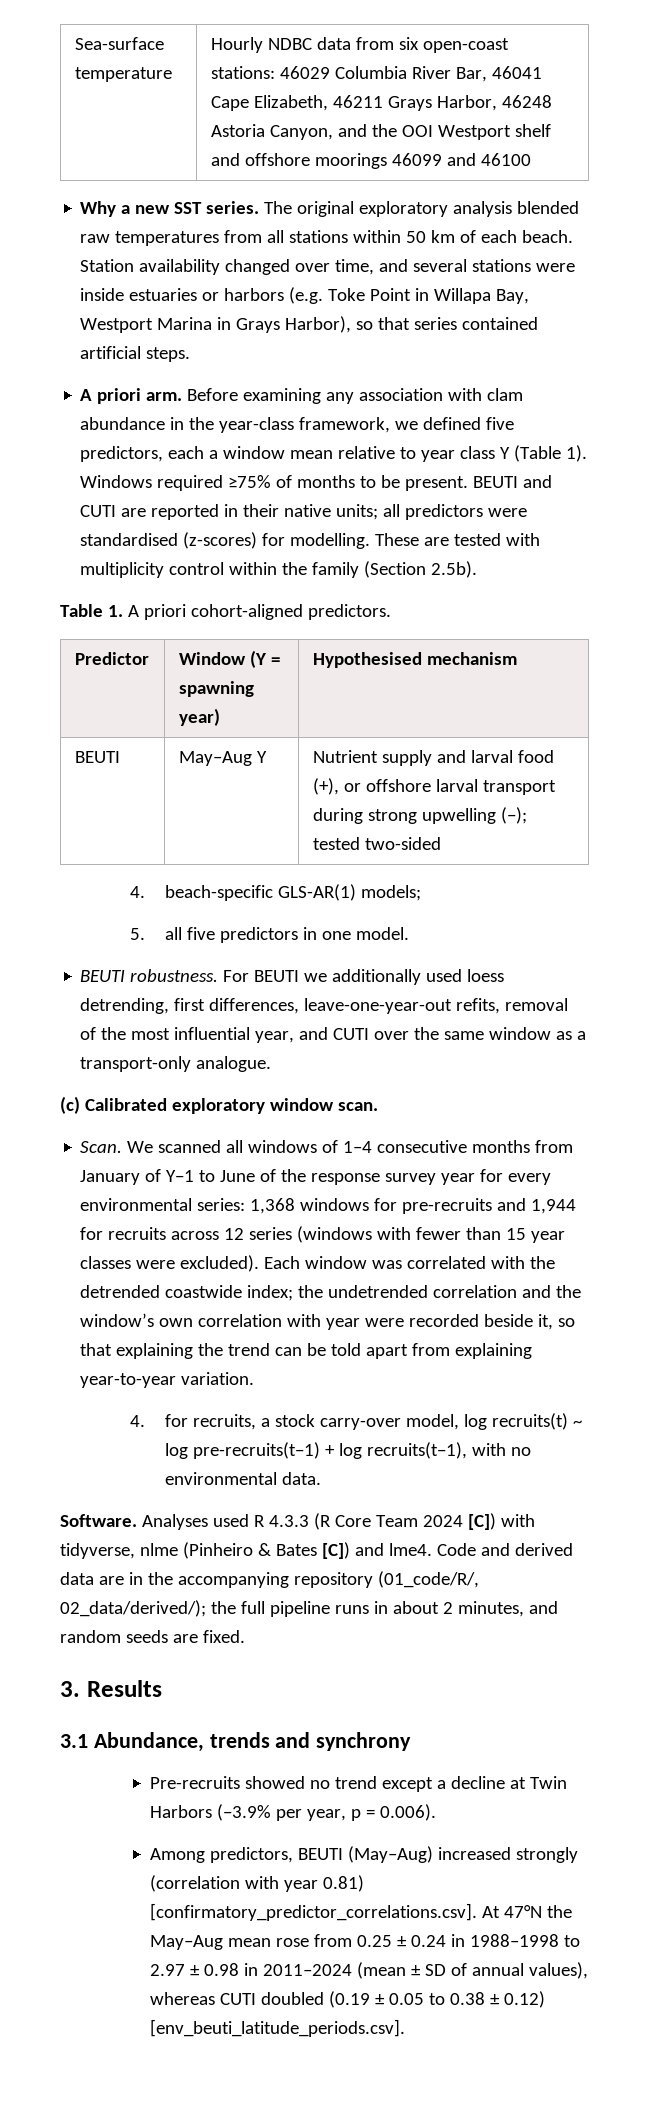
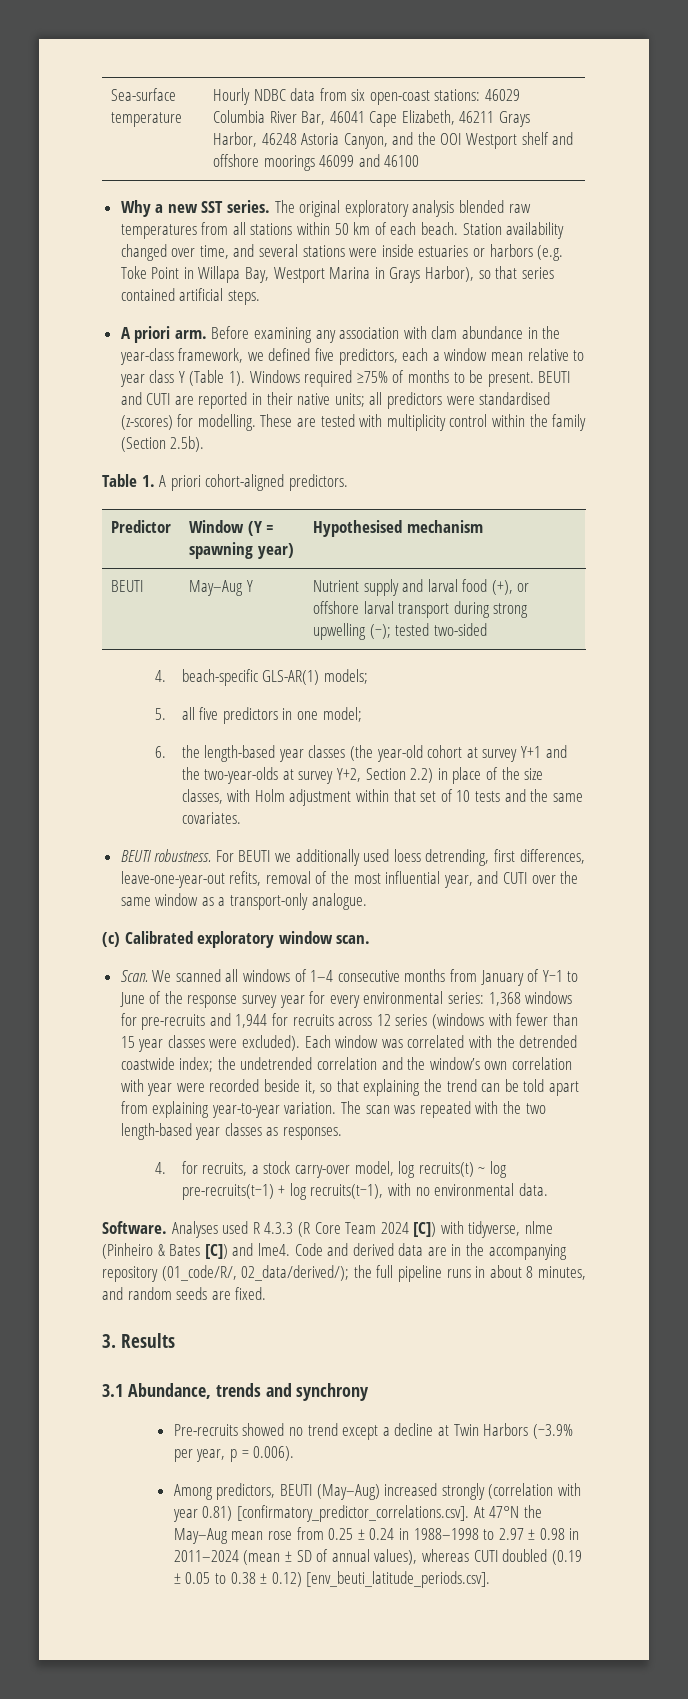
- 5. all five predictors in one model.
+ 5. all five predictors in one model;
+ 6. the length-based year classes (the year-old cohort at survey Y+1 and the two-year-olds at survey Y+2, Section 2.2) in place of the size classes, with Holm adjustment within that set of 10 tests and the same covariates.
+ The scan was repeated with the two length-based year classes as responses.
- Code and derived data are in the accompanying repository (01_code/R/, 02_data/derived/); the full pipeline runs in about 2 minutes, and random seeds are fixed.
+ Code and derived data are in the accompanying repository (01_code/R/, 02_data/derived/); the full pipeline runs in about 8 minutes, and random seeds are fixed.

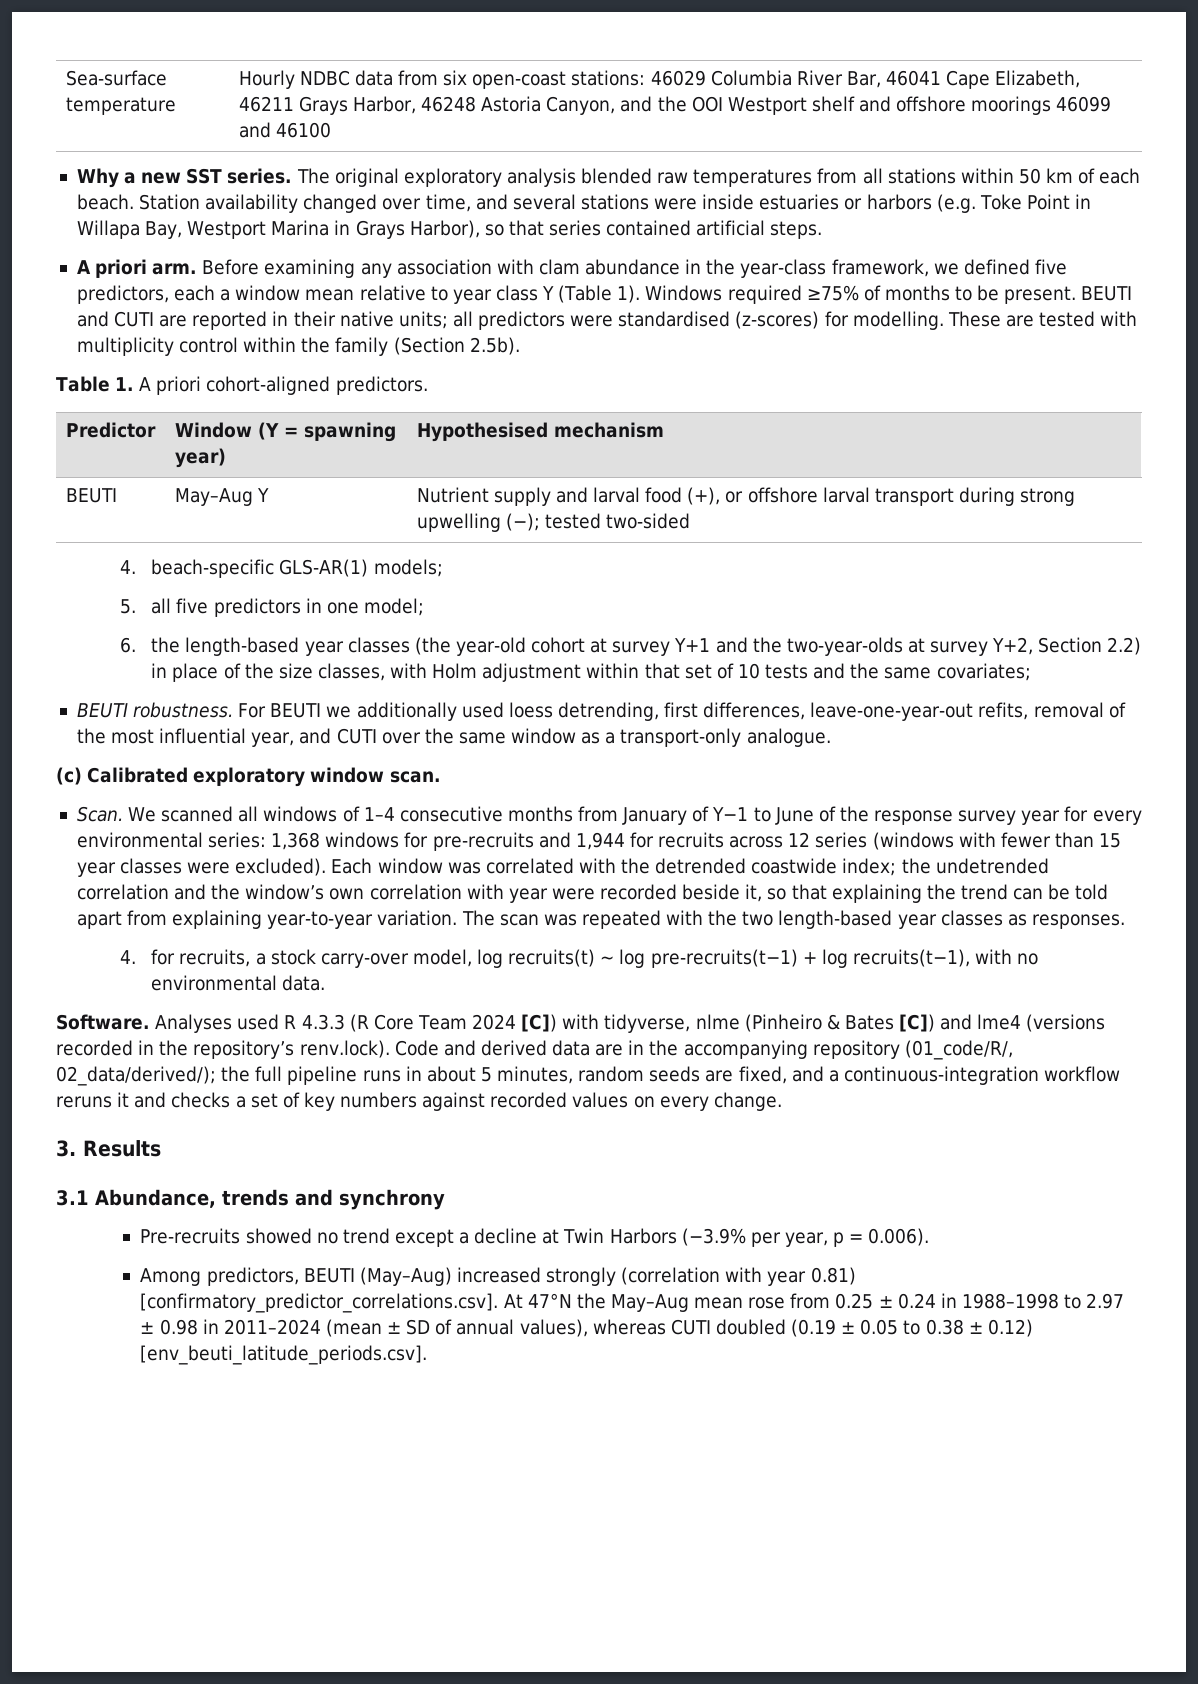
- 6. the length-based year classes (the year-old cohort at survey Y+1 and the two-year-olds at survey Y+2, Section 2.2) in place of the size classes, with Holm adjustment within that set of 10 tests and the same covariates.
+ 6. the length-based year classes (the year-old cohort at survey Y+1 and the two-year-olds at survey Y+2, Section 2.2) in place of the size classes, with Holm adjustment within that set of 10 tests and the same covariates;
- Analyses used R 4.3.3 (R Core Team 2024 [C]) with tidyverse, nlme (Pinheiro & Bates [C]) and lme4. Code and derived data are in the accompanying repository (01_code/R/, 02_data/derived/); the full pipeline runs in about 8 minutes, and random seeds are fixed.
+ Analyses used R 4.3.3 (R Core Team 2024 [C]) with tidyverse, nlme (Pinheiro & Bates [C]) and lme4 (versions recorded in the repository’s renv.lock). Code and derived data are in the accompanying repository (01_code/R/, 02_data/derived/); the full pipeline runs in about 5 minutes, random seeds are fixed, and a continuous-integration workflow reruns it and checks a set of key numbers against recorded values on every change.

